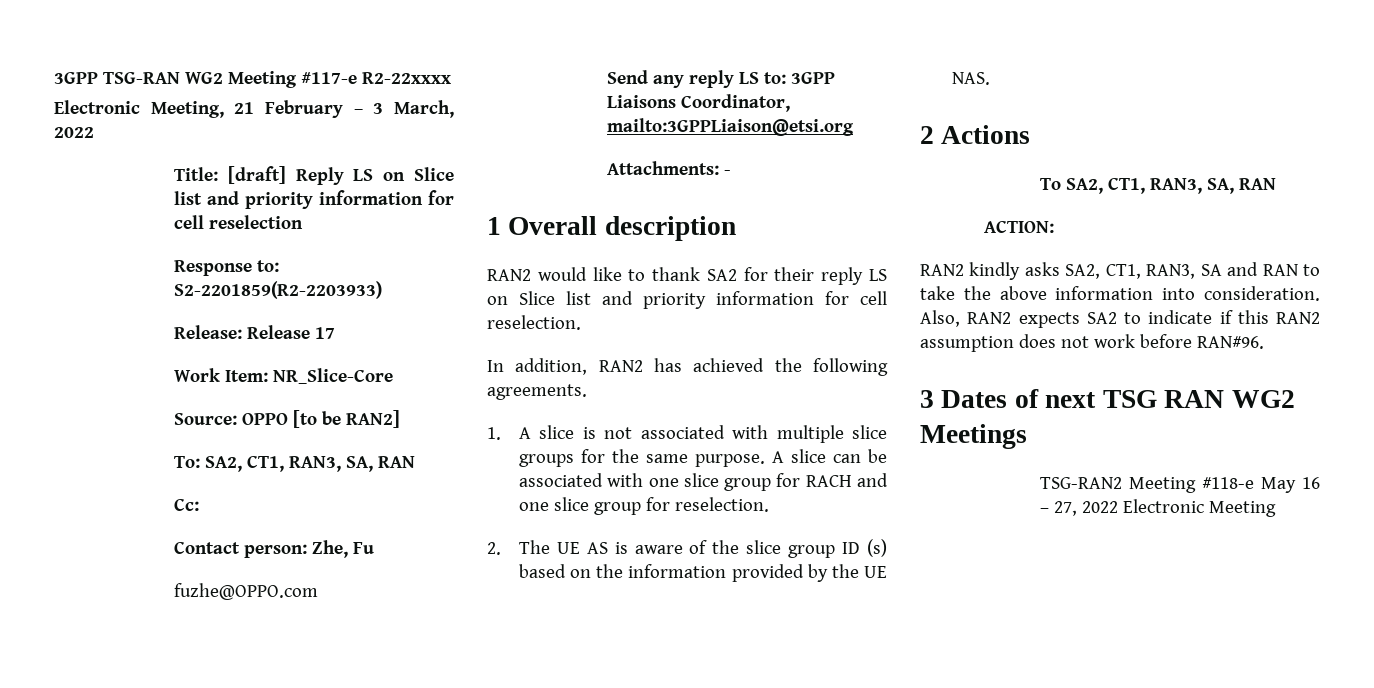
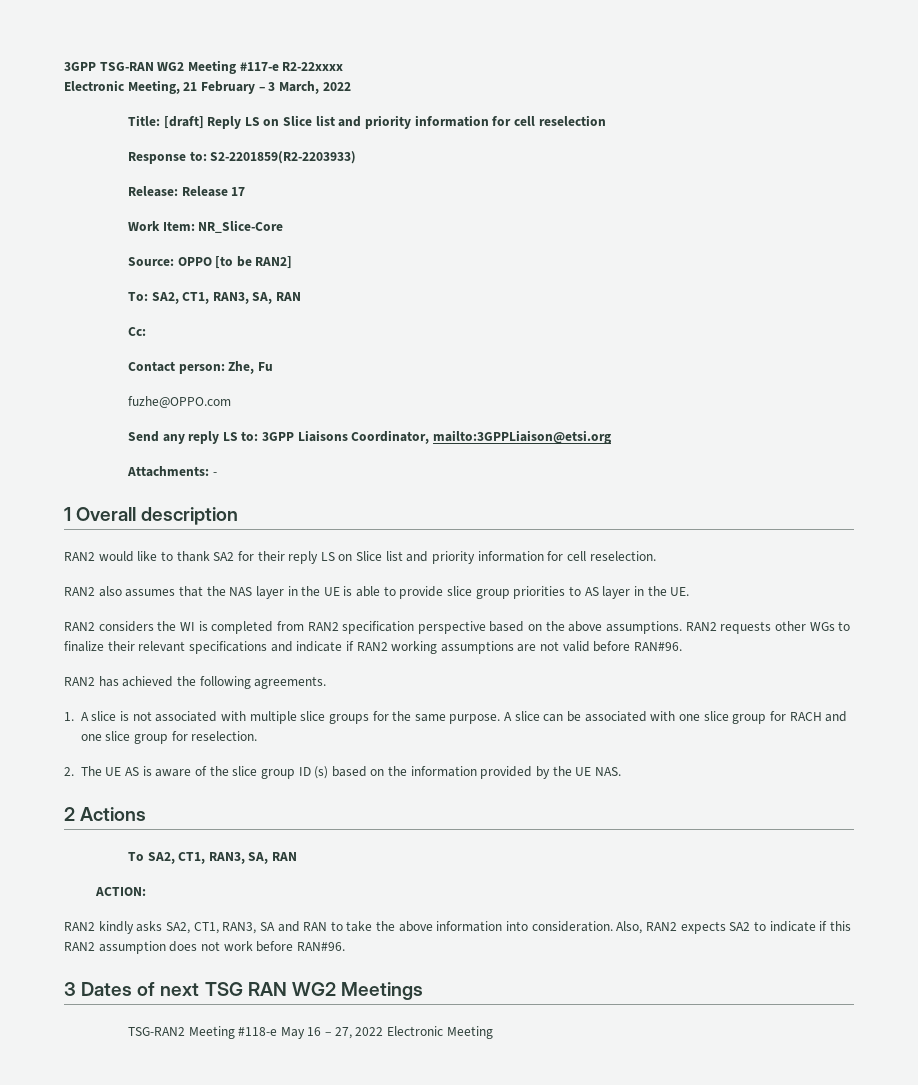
- In addition, RAN2 has achieved the following agreements.
+ RAN2 also assumes that the NAS layer in the UE is able to provide slice group priorities to AS layer in the UE.
+ RAN2 considers the WI is completed from RAN2 specification perspective based on the above assumptions. RAN2 requests other WGs to finalize their relevant specifications and indicate if RAN2 working assumptions are not valid before RAN#96.
+ RAN2 has achieved the following agreements.

